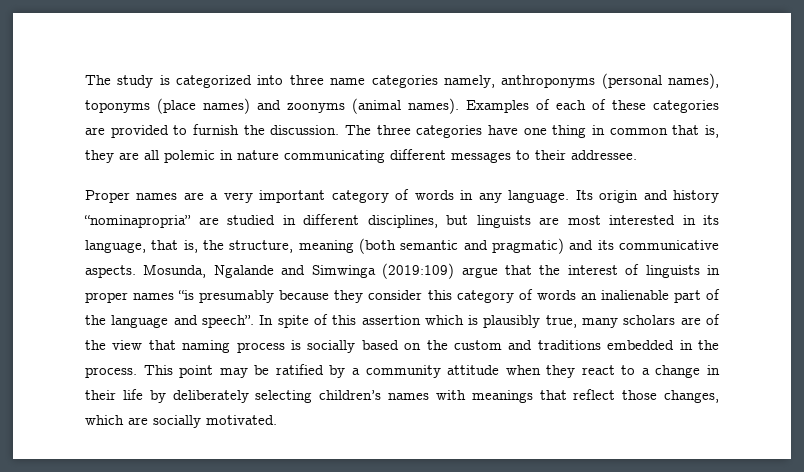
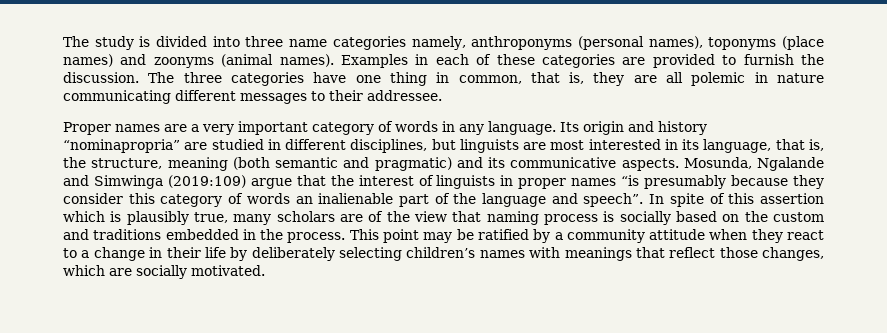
- The study is categorized into three name categories namely, anthroponyms (personal names), toponyms (place names) and zoonyms (animal names).
+ The study is divided into three name categories namely, anthroponyms (personal names), toponyms (place names) and zoonyms (animal names).
- Examples of each of these categories are provided to furnish the discussion.
+ Examples in each of these categories are provided to furnish the discussion.
- The three categories have one thing in common that is, they are all polemic in nature communicating different messages to their addressee.
+ The three categories have one thing in common, that is, they are all polemic in nature communicating different messages to their addressee.

